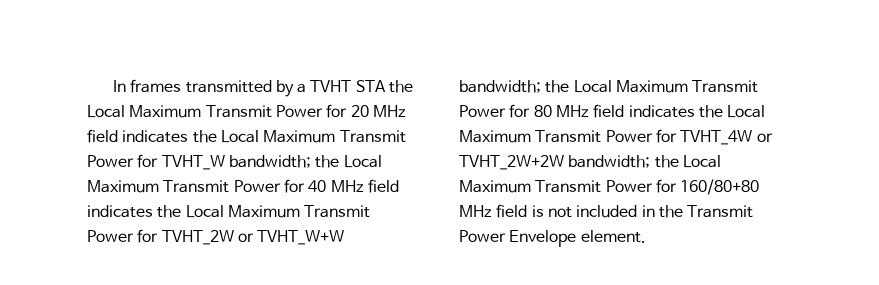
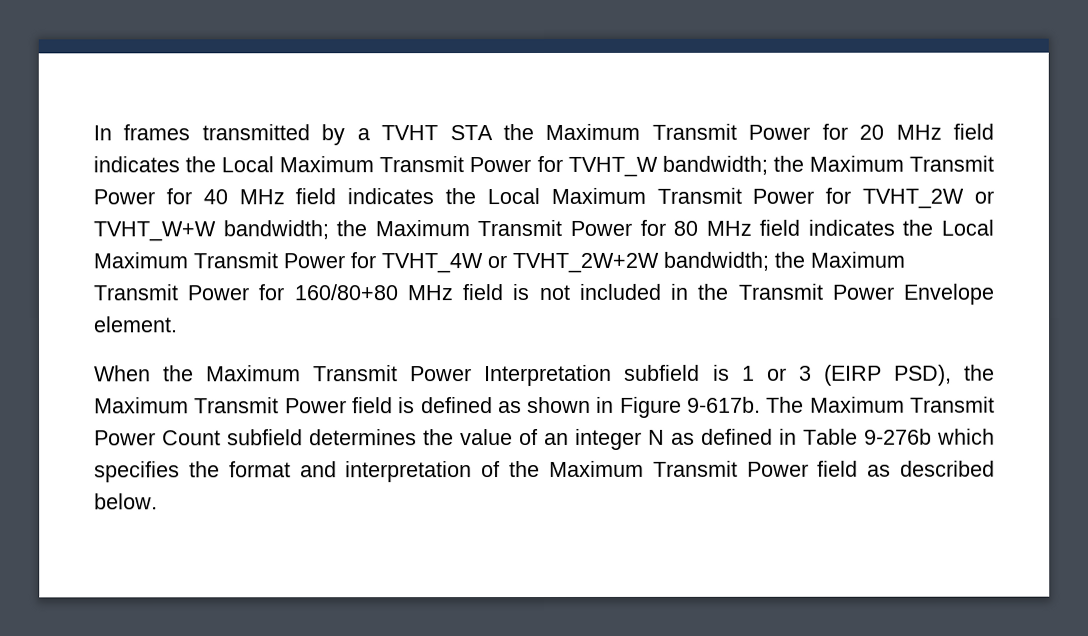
- In frames transmitted by a TVHT STA the Local Maximum Transmit Power for 20 MHz field indicates the Local Maximum Transmit Power for TVHT_W bandwidth;
+ In frames transmitted by a TVHT STA the Maximum Transmit Power for 20 MHz field indicates the Local Maximum Transmit Power for TVHT_W bandwidth;
- the Local Maximum Transmit Power for 40 MHz field indicates the Local Maximum Transmit Power for TVHT_2W or TVHT_W+W bandwidth;
+ the Maximum Transmit Power for 40 MHz field indicates the Local Maximum Transmit Power for TVHT_2W or TVHT_W+W bandwidth;
- the Local Maximum Transmit Power for 80 MHz field indicates the Local Maximum Transmit Power for TVHT_4W or TVHT_2W+2W bandwidth;
+ the Maximum Transmit Power for 80 MHz field indicates the Local Maximum Transmit Power for TVHT_4W or TVHT_2W+2W bandwidth;
- the Local Maximum Transmit Power for 160/80+80 MHz field is not included in the Transmit Power Envelope element.
+ the Maximum Transmit Power for 160/80+80 MHz field is not included in the Transmit Power Envelope element.
+ When the Maximum Transmit Power Interpretation subfield is 1 or 3 (EIRP PSD), the Maximum Transmit Power field is defined as shown in Figure 9-617b. The Maximum Transmit Power Count subfield determines the value of an integer N as defined in Table 9-276b which specifies the format and interpretation of the Maximum Transmit Power field as described below.

